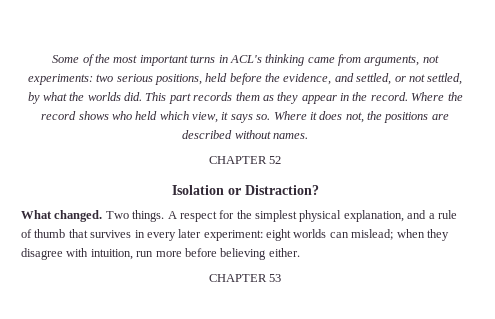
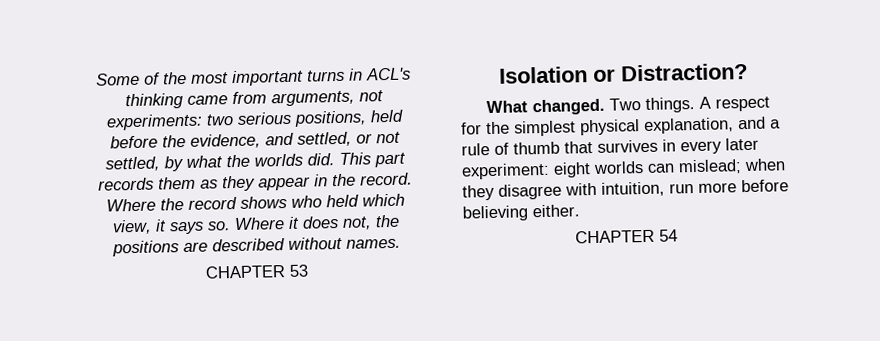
- CHAPTER 52
+ CHAPTER 53
- CHAPTER 53
+ CHAPTER 54

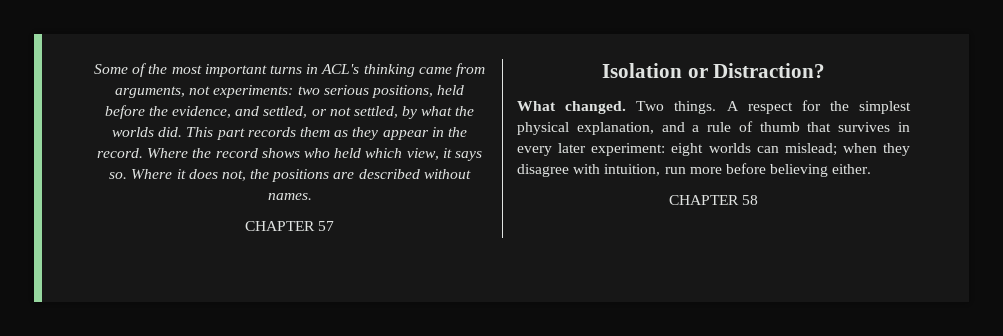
- CHAPTER 53
+ CHAPTER 57
- CHAPTER 54
+ CHAPTER 58

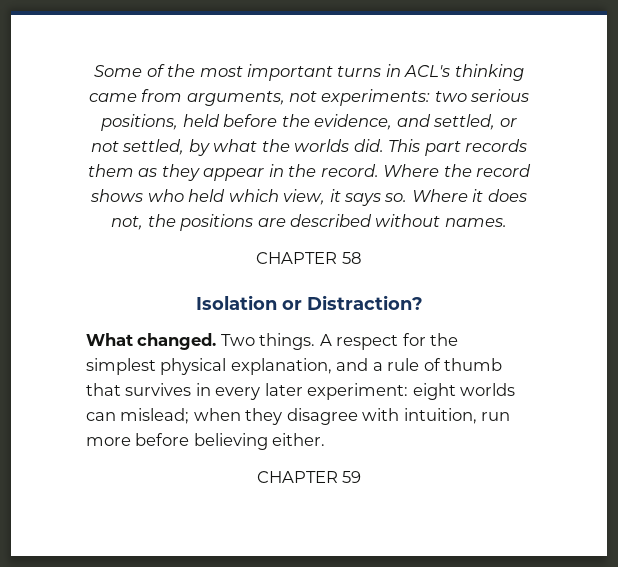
- CHAPTER 57
+ CHAPTER 58
- CHAPTER 58
+ CHAPTER 59

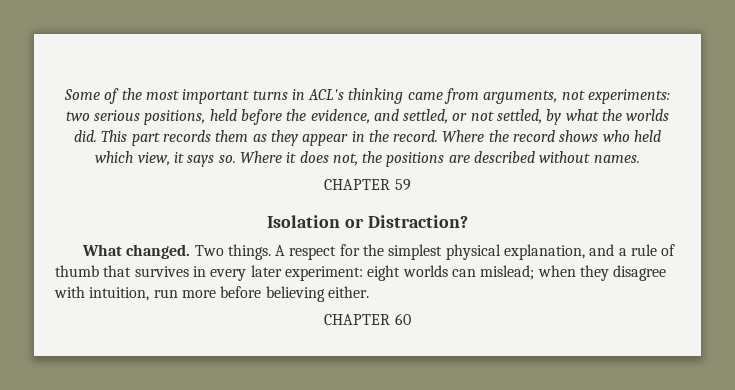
- CHAPTER 58
+ CHAPTER 59
- CHAPTER 59
+ CHAPTER 60

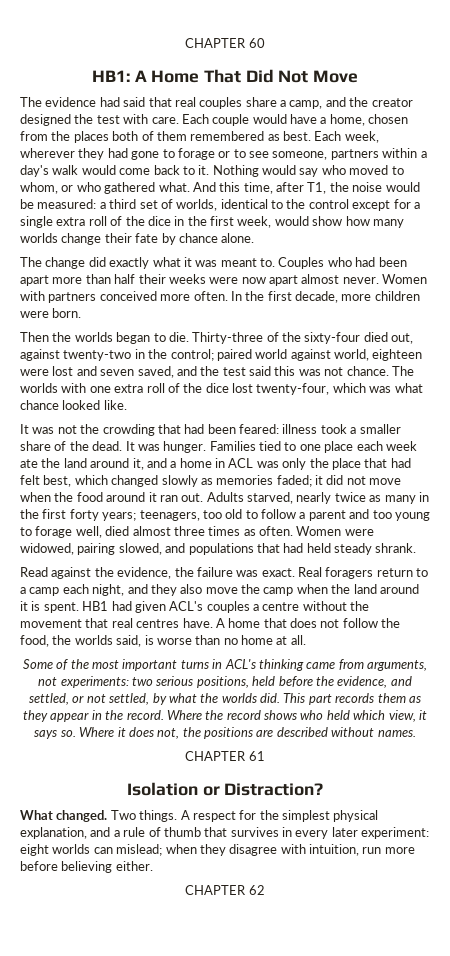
+ CHAPTER 60
+ HB1: A Home That Did Not Move
+ The evidence had said that real couples share a camp, and the creator designed the test with care. Each couple would have a home, chosen from the places both of them remembered as best. Each week, wherever they had gone to forage or to see someone, partners within a day's walk would come back to it. Nothing would say who moved to whom, or who gathered what. And this time, after T1, the noise would be measured: a third set of worlds, identical to the control except for a single extra roll of the dice in the first week, would show how many worlds change their fate by chance alone.
+ The change did exactly what it was meant to. Couples who had been apart more than half their weeks were now apart almost never. Women with partners conceived more often. In the first decade, more children were born.
+ Then the worlds began to die. Thirty-three of the sixty-four died out, against twenty-two in the control; paired world against world, eighteen were lost and seven saved, and the test said this was not chance. The worlds with one extra roll of the dice lost twenty-four, which was what chance looked like.
+ It was not the crowding that had been feared: illness took a smaller share of the dead. It was hunger. Families tied to one place each week ate the land around it, and a home in ACL was only the place that had felt best, which changed slowly as memories faded; it did not move when the food around it ran out. Adults starved, nearly twice as many in the first forty years; teenagers, too old to follow a parent and too young to forage well, died almost three times as often. Women were widowed, pairing slowed, and populations that had held steady shrank.
+ Read against the evidence, the failure was exact. Real foragers return to a camp each night, and they also move the camp when the land around it is spent. HB1 had given ACL's couples a centre without the movement that real centres have. A home that does not follow the food, the worlds said, is worse than no home at all.
- CHAPTER 59
+ CHAPTER 61
- CHAPTER 60
+ CHAPTER 62

